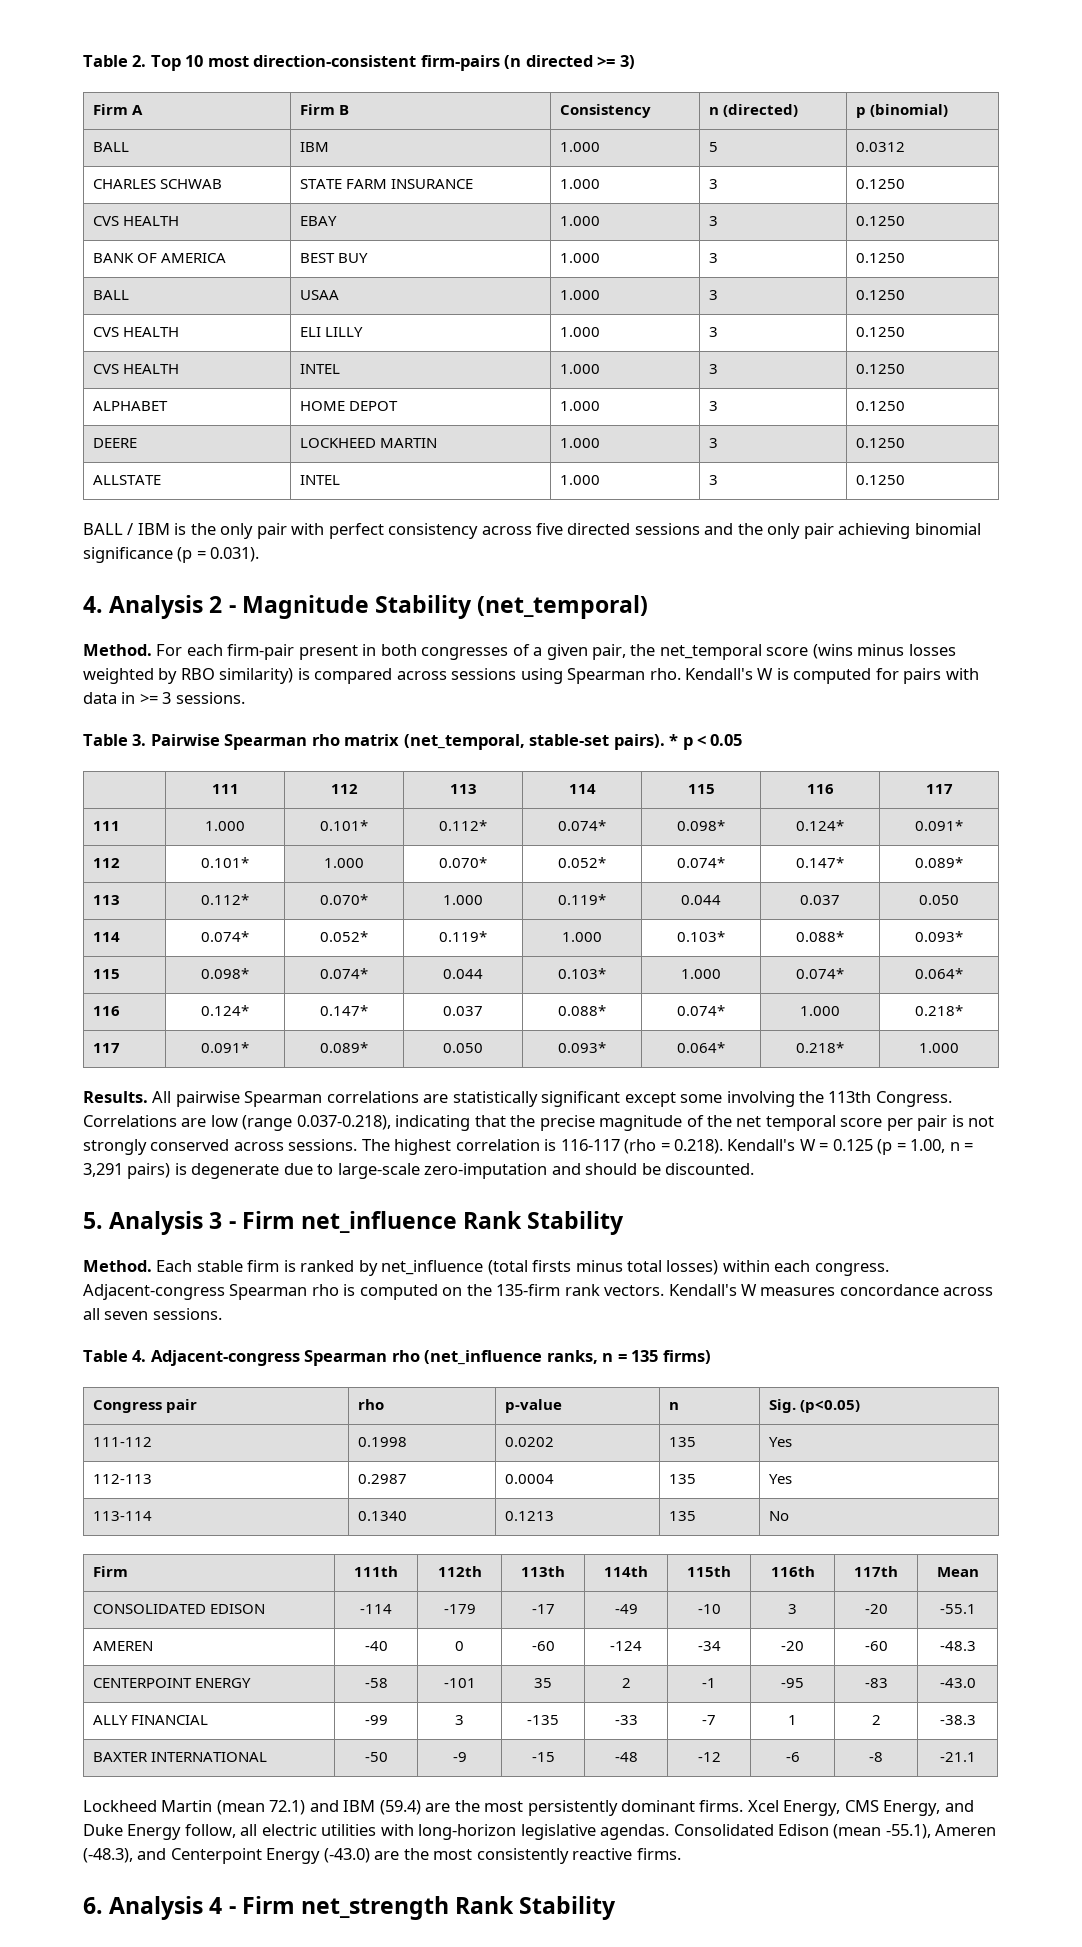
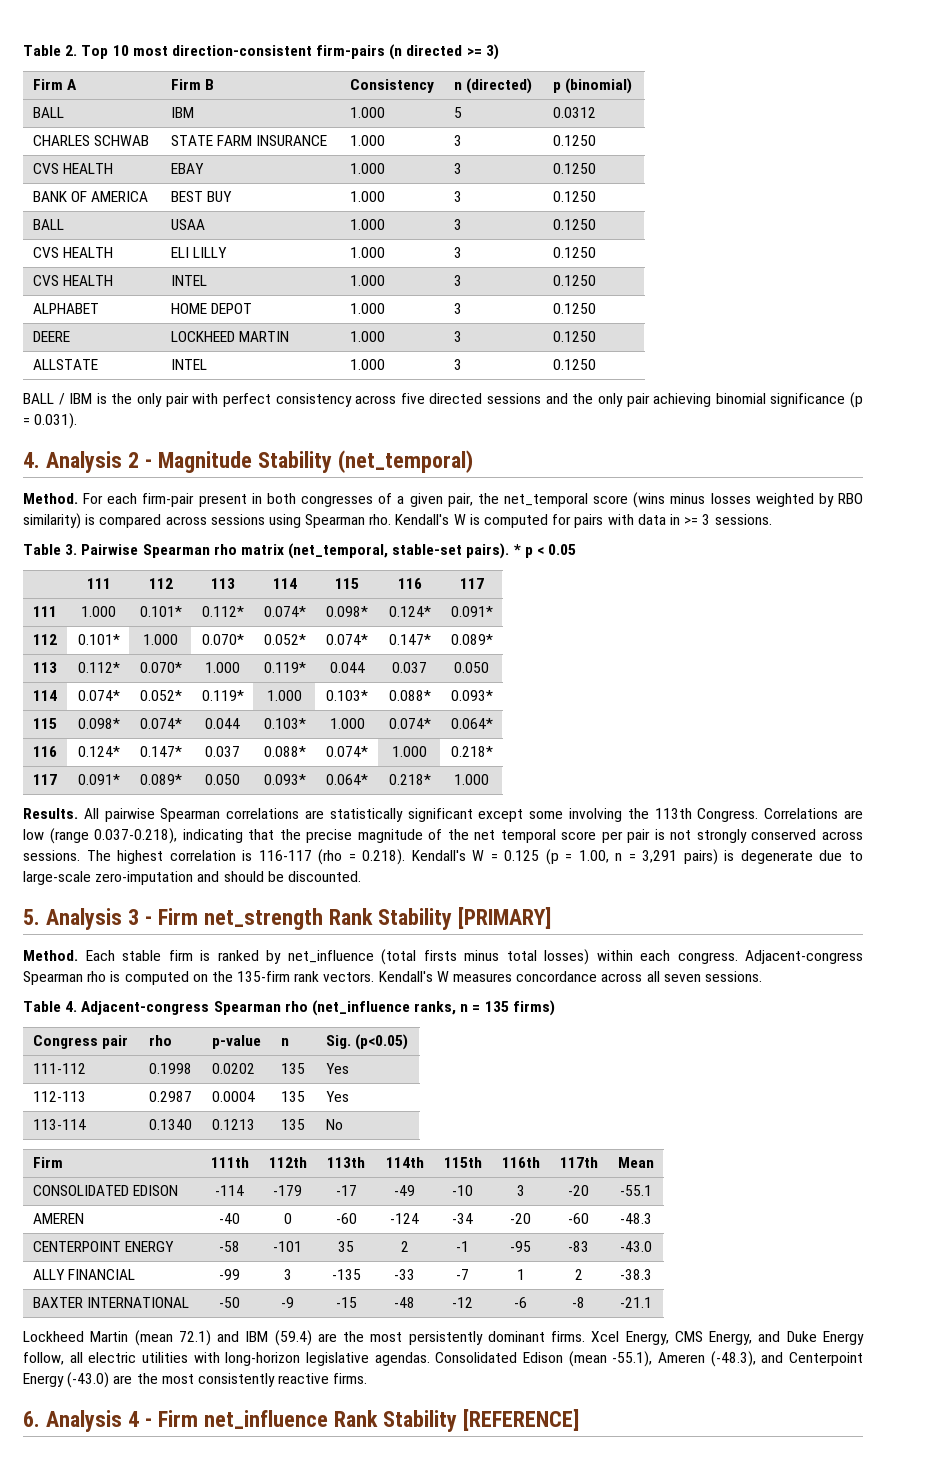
- 5. Analysis 3 - Firm net_influence Rank Stability
+ 5. Analysis 3 - Firm net_strength Rank Stability [PRIMARY]
- 6. Analysis 4 - Firm net_strength Rank Stability
+ 6. Analysis 4 - Firm net_influence Rank Stability [REFERENCE]

